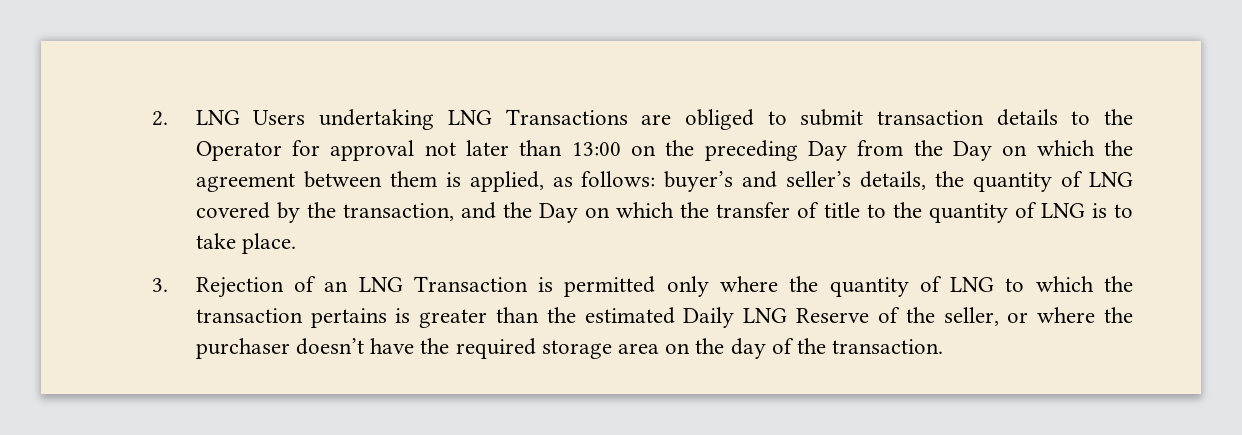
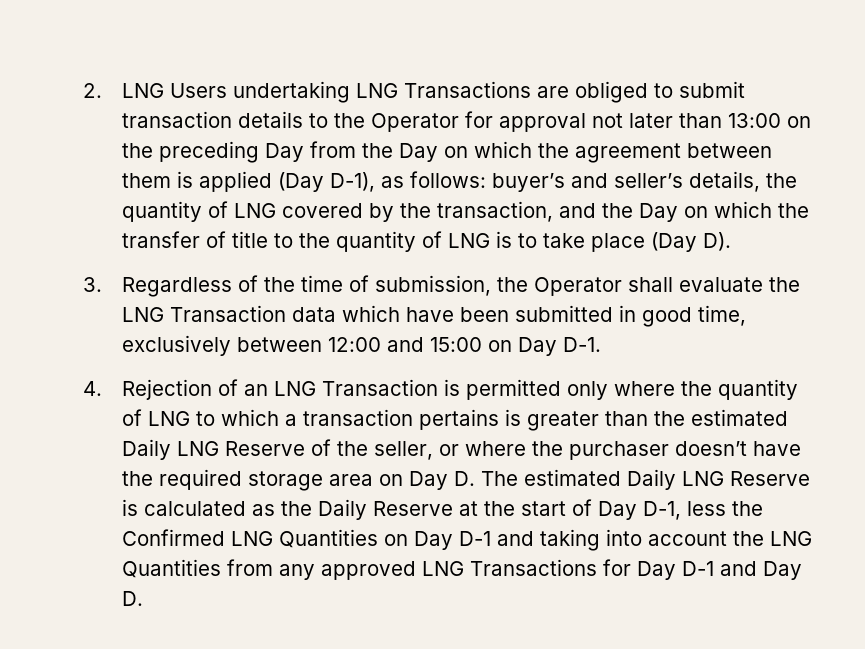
- 2. LNG Users undertaking LNG Transactions are obliged to submit transaction details to the Operator for approval not later than 13:00 on the preceding Day from the Day on which the agreement between them is applied, as follows:
+ 2. LNG Users undertaking LNG Transactions are obliged to submit transaction details to the Operator for approval not later than 13:00 on the preceding Day from the Day on which the agreement between them is applied (Day D-1), as follows:
- buyer’s and seller’s details, the quantity of LNG covered by the transaction, and the Day on which the transfer of title to the quantity of LNG is to take place.
- 3. Rejection of an LNG Transaction is permitted only where the quantity of LNG to which the transaction pertains is greater than the estimated Daily LNG Reserve of the seller, or where the purchaser doesn’t have the required storage area on the day of the transaction.
+ buyer’s and seller’s details, the quantity of LNG covered by the transaction, and the Day on which the transfer of title to the quantity of LNG is to take place (Day D).
+ 3. Regardless of the time of submission, the Operator shall evaluate the LNG Transaction data which have been submitted in good time, exclusively between 12:00 and 15:00 on Day D-1.
+ 4. Rejection of an LNG Transaction is permitted only where the quantity of LNG to which a transaction pertains is greater than the estimated Daily LNG Reserve of the seller, or where the purchaser doesn’t have the required storage area on Day D. The estimated Daily LNG Reserve is calculated as the Daily Reserve at the start of Day D-1, less the Confirmed LNG Quantities on Day D-1 and taking into account the LNG Quantities from any approved LNG Transactions for Day D-1 and Day D.

